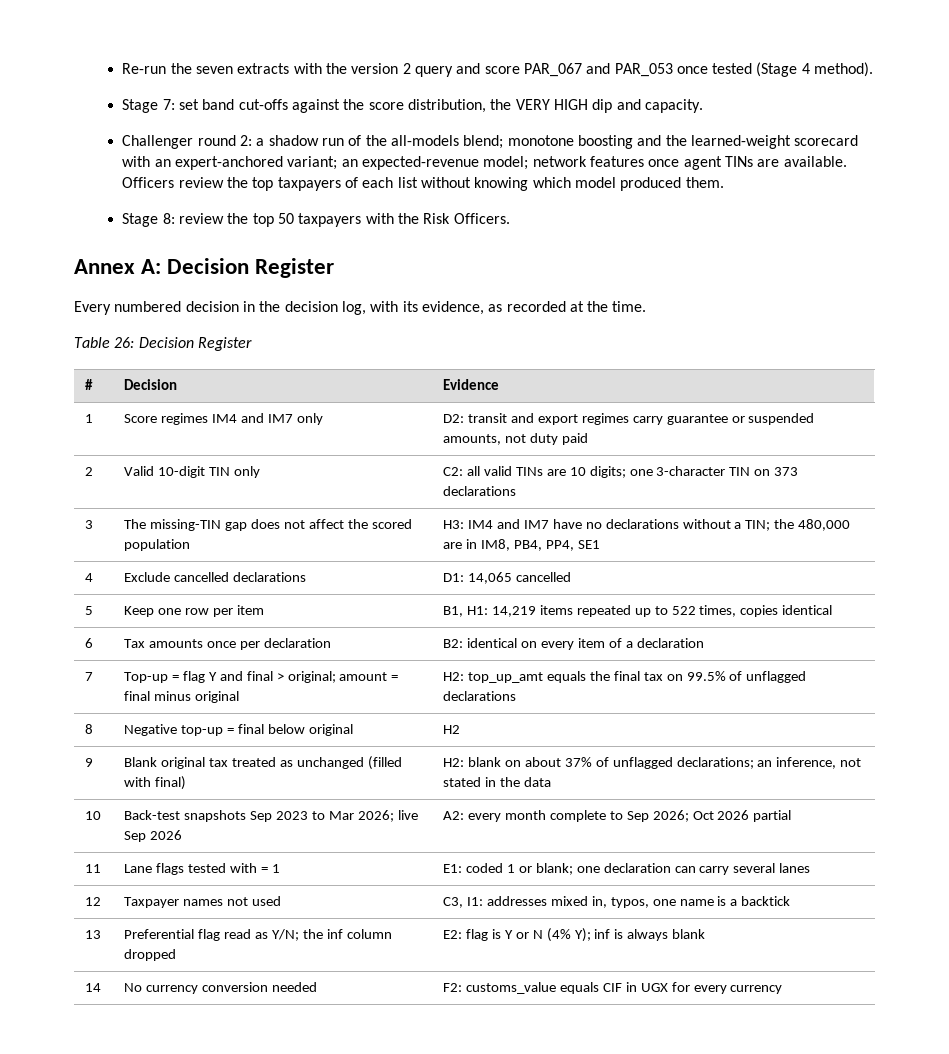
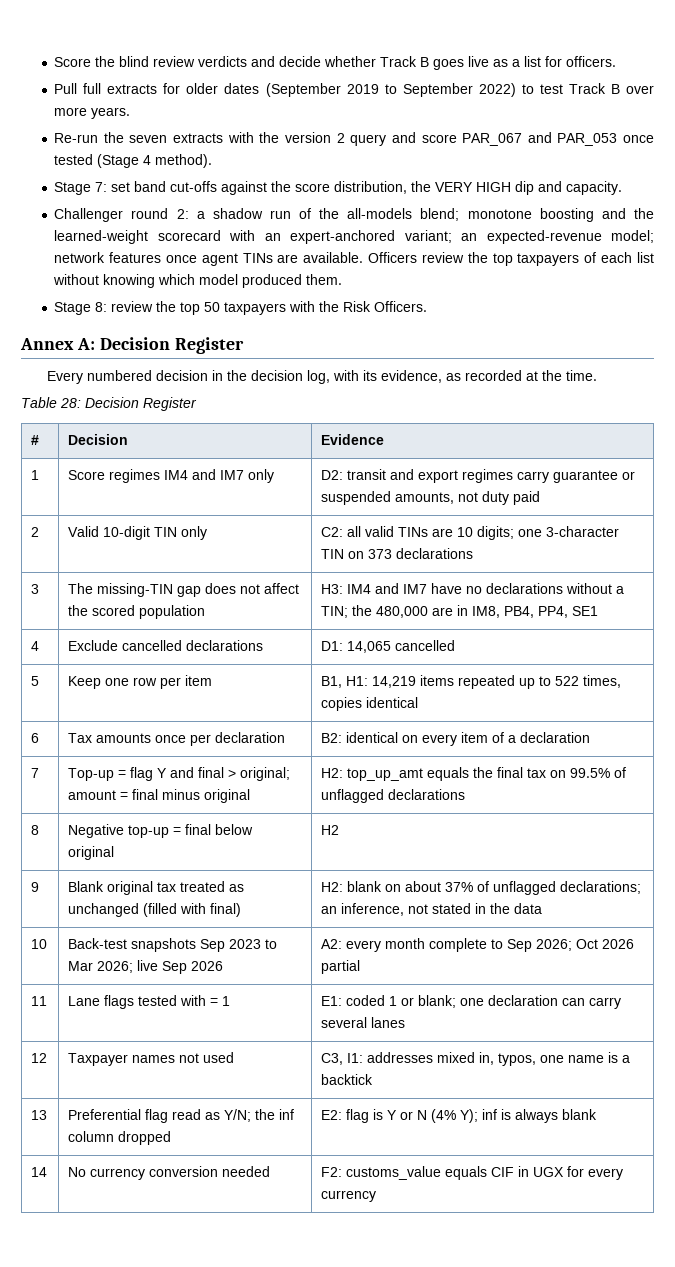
+ Score the blind review verdicts and decide whether Track B goes live as a list for officers.
+ Pull full extracts for older dates (September 2019 to September 2022) to test Track B over more years.
- Table 26: Decision Register
+ Table 28: Decision Register

